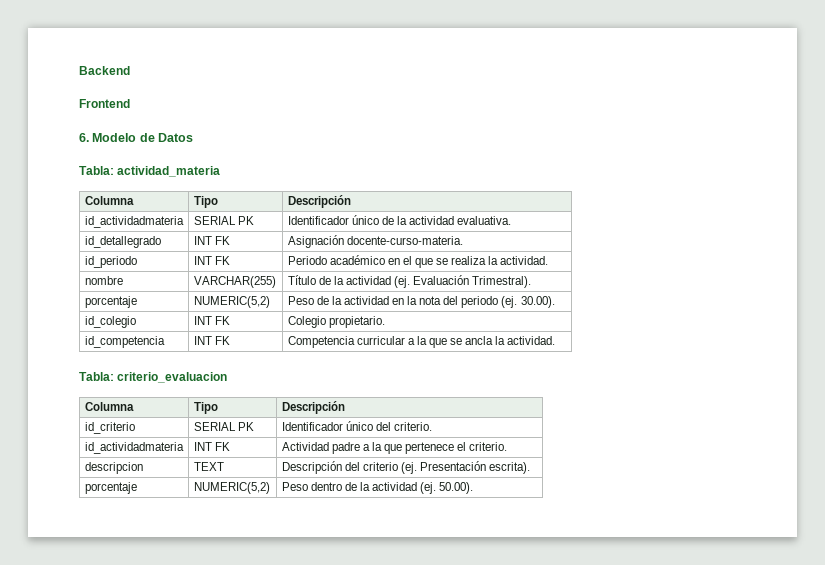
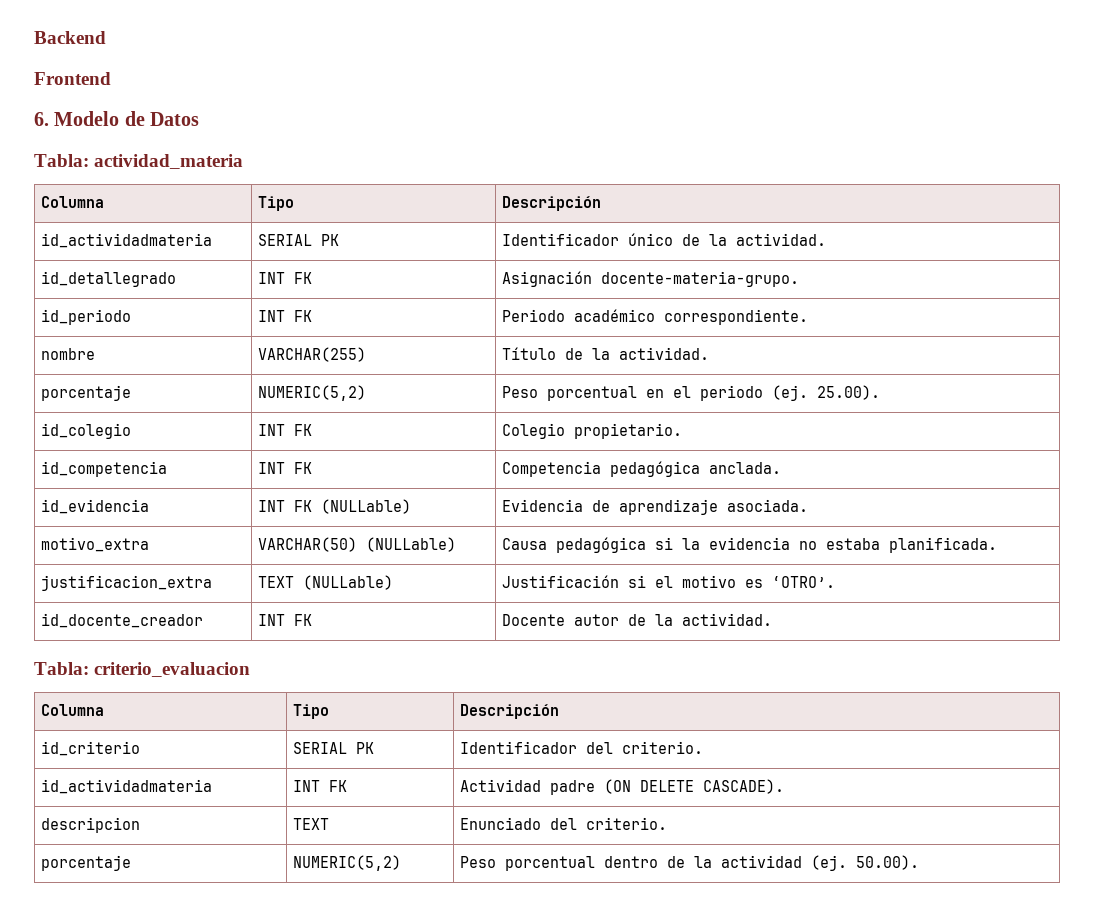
- id_actividadmateria | SERIAL PK | Identificador único de la actividad evaluativa.
+ id_actividadmateria | SERIAL PK | Identificador único de la actividad.
- id_detallegrado | INT FK | Asignación docente-curso-materia.
+ id_detallegrado | INT FK | Asignación docente-materia-grupo.
- id_periodo | INT FK | Periodo académico en el que se realiza la actividad.
+ id_periodo | INT FK | Periodo académico correspondiente.
- nombre | VARCHAR(255) | Título de la actividad (ej. Evaluación Trimestral).
- porcentaje | NUMERIC(5,2) | Peso de la actividad en la nota del periodo (ej. 30.00).
+ nombre | VARCHAR(255) | Título de la actividad.
+ porcentaje | NUMERIC(5,2) | Peso porcentual en el periodo (ej. 25.00).
- id_competencia | INT FK | Competencia curricular a la que se ancla la actividad.
+ id_competencia | INT FK | Competencia pedagógica anclada.
+ id_evidencia | INT FK (NULLable) | Evidencia de aprendizaje asociada.
+ motivo_extra | VARCHAR(50) (NULLable) | Causa pedagógica si la evidencia no estaba planificada.
+ justificacion_extra | TEXT (NULLable) | Justificación si el motivo es ‘OTRO’.
+ id_docente_creador | INT FK | Docente autor de la actividad.
- id_criterio | SERIAL PK | Identificador único del criterio.
+ id_criterio | SERIAL PK | Identificador del criterio.
- id_actividadmateria | INT FK | Actividad padre a la que pertenece el criterio.
- descripcion | TEXT | Descripción del criterio (ej. Presentación escrita).
- porcentaje | NUMERIC(5,2) | Peso dentro de la actividad (ej. 50.00).
+ id_actividadmateria | INT FK | Actividad padre (ON DELETE CASCADE).
+ descripcion | TEXT | Enunciado del criterio.
+ porcentaje | NUMERIC(5,2) | Peso porcentual dentro de la actividad (ej. 50.00).

